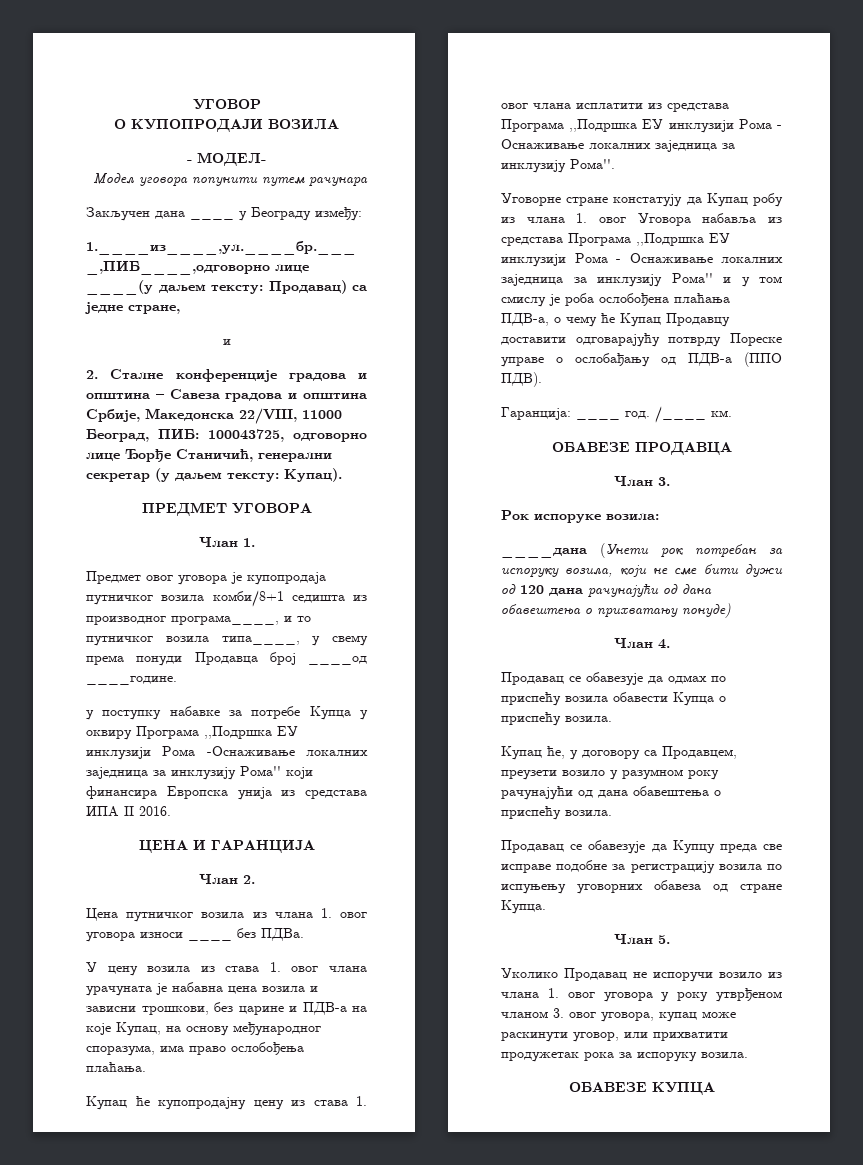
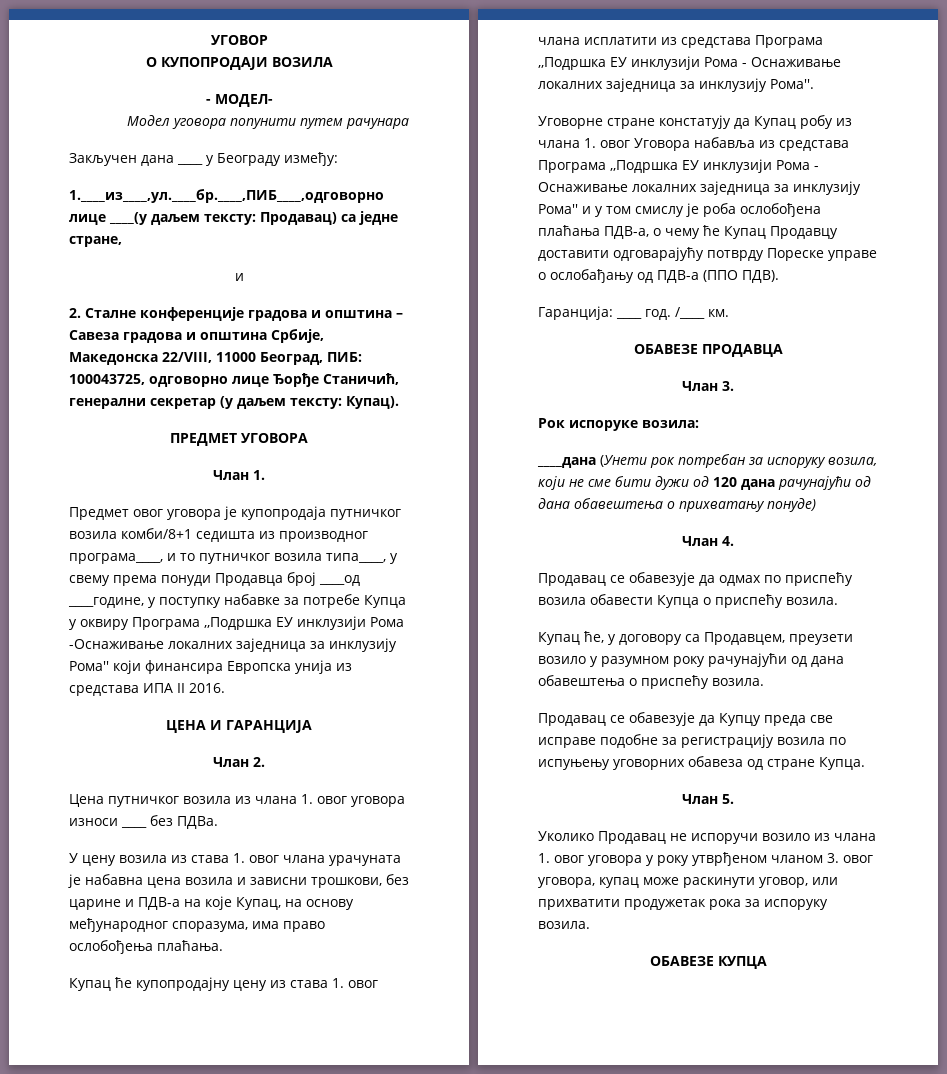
- Предмет овог уговора је купопродаја путничког возила комби/8+1 седишта из производног програма____, и то путничког возила типа____, у свему према понуди Продавца број ____од ____године.
- у поступку набавке за потребе Купца у оквиру Програма ,,Подршка ЕУ инклузији Рома -Оснаживање локалних заједница за инклузију Рома'' који финансира Европска унија из средстава ИПА II 2016.
+ Предмет овог уговора је купопродаја путничког возила комби/8+1 седишта из производног програма____, и то путничког возила типа____, у свему према понуди Продавца број ____од ____године, у поступку набавке за потребе Купца у оквиру Програма ,,Подршка ЕУ инклузији Рома -Оснаживање локалних заједница за инклузију Рома'' који финансира Европска унија из средстава ИПА II 2016.

